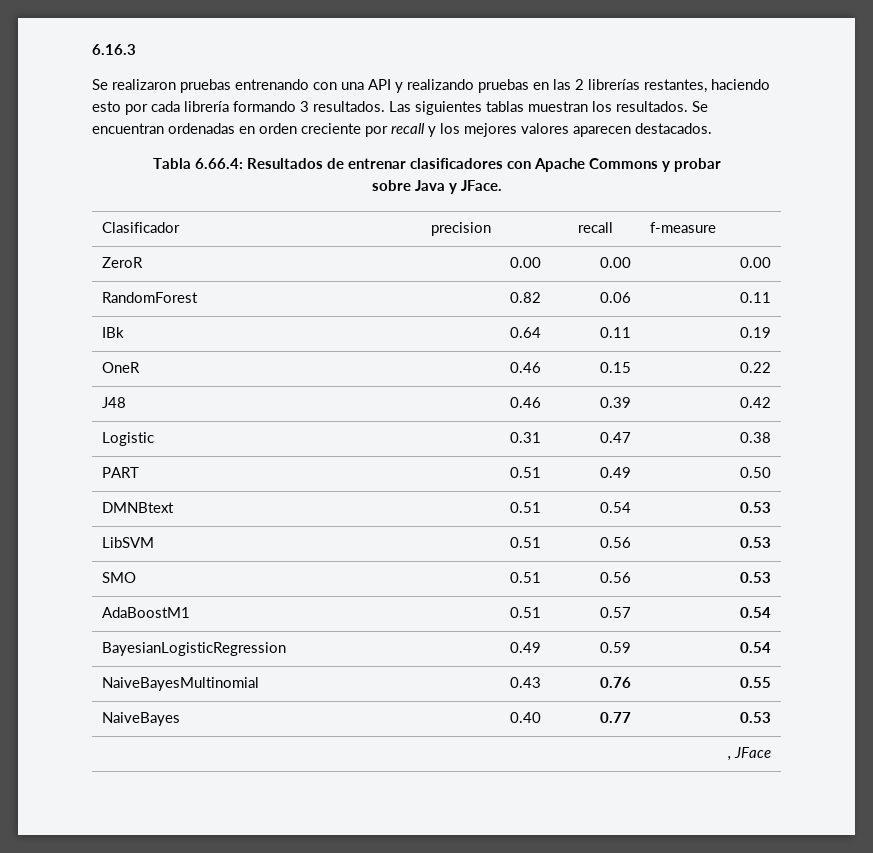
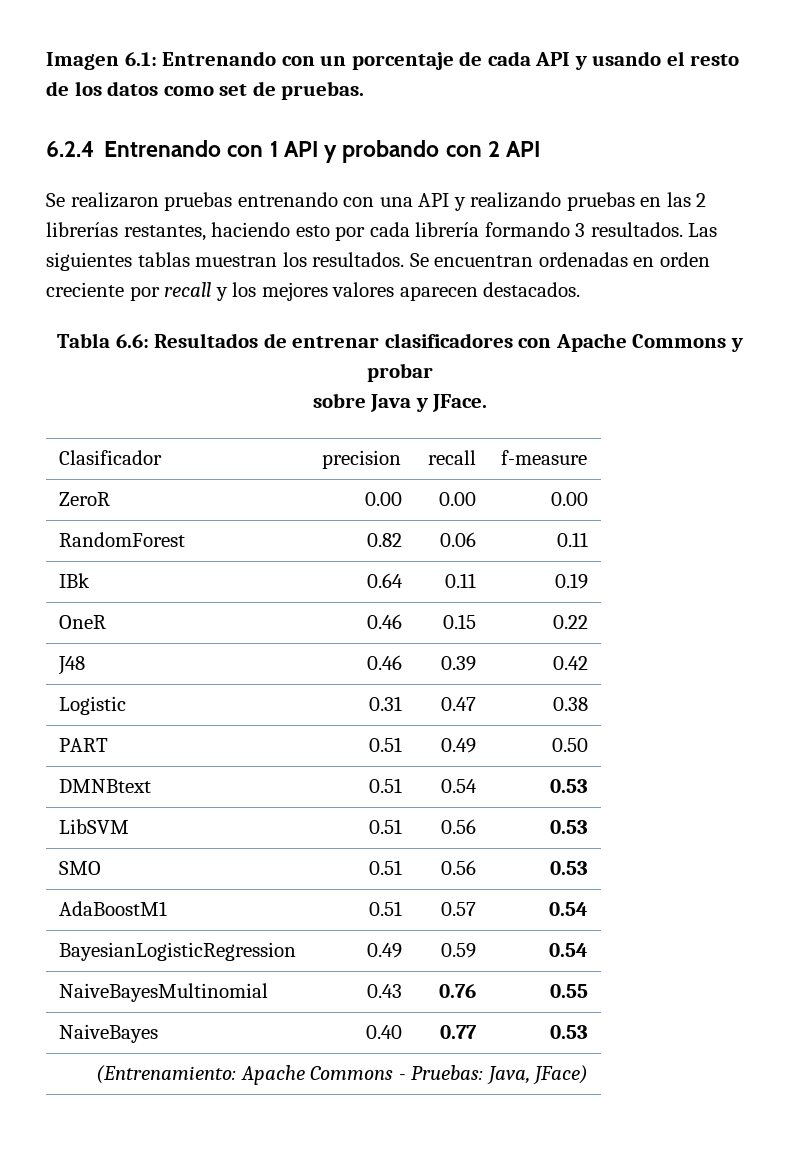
- 6.16.3
+ Imagen 6.1: Entrenando con un porcentaje de cada API y usando el resto de los datos como set de pruebas.
+ 6.2.4 Entrenando con 1 API y probando con 2 API
- Tabla 6.66.4: Resultados de entrenar clasificadores con Apache Commons y probar
+ Tabla 6.6: Resultados de entrenar clasificadores con Apache Commons y probar
- , JFace
+ (Entrenamiento: Apache Commons - Pruebas: Java, JFace)

